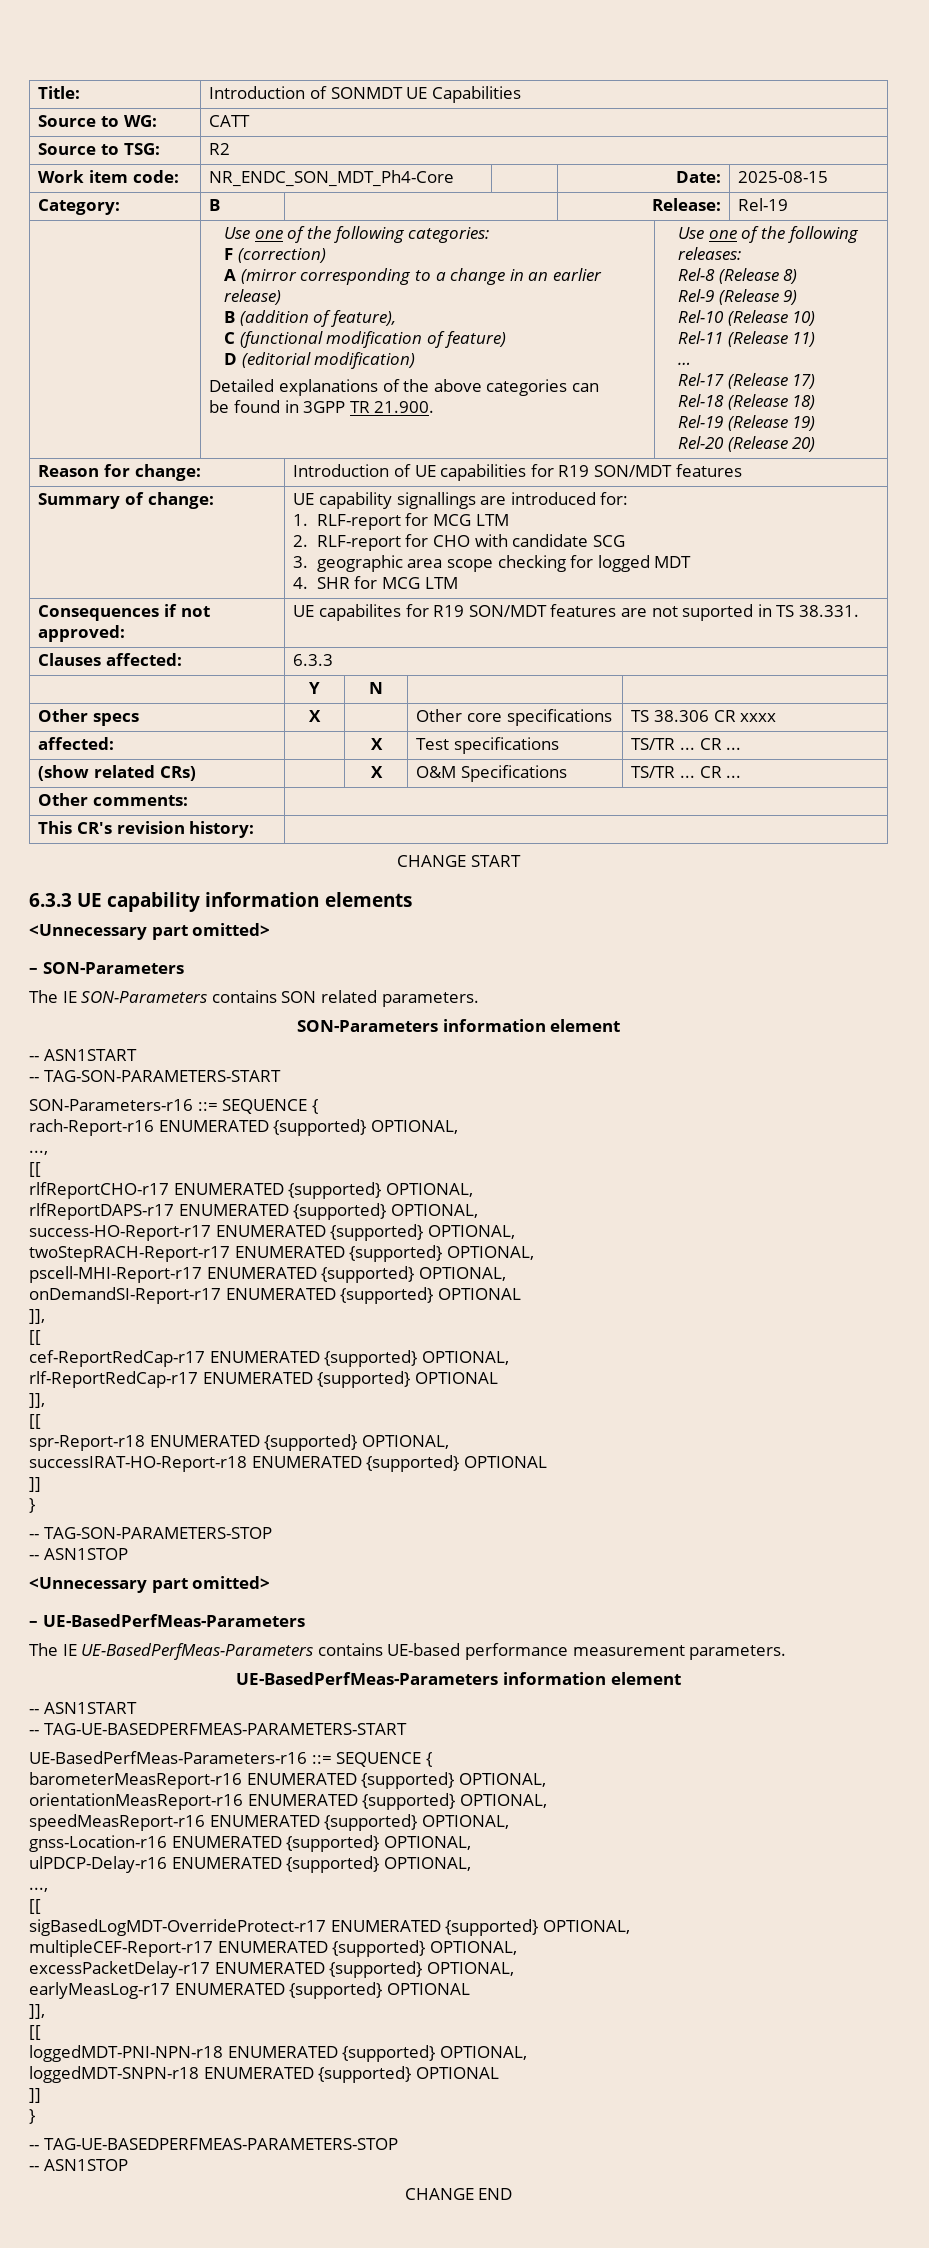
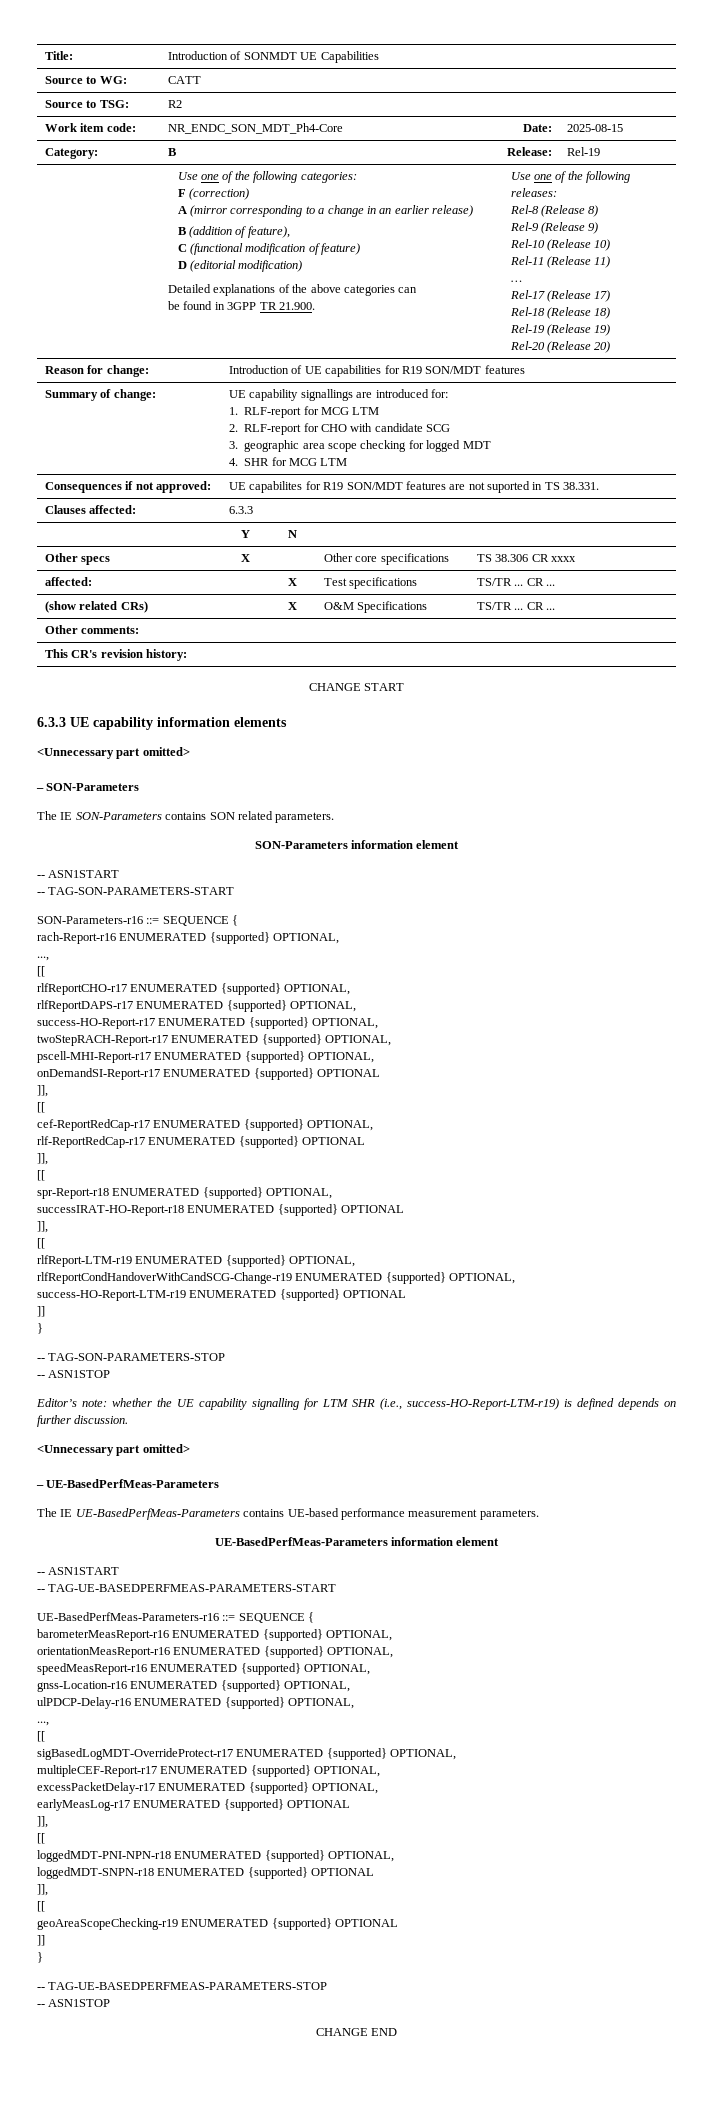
  successIRAT-HO-Report-r18 ENUMERATED {supported} OPTIONAL
+ ]],
+ [[
+ rlfReport-LTM-r19 ENUMERATED {supported} OPTIONAL,
+ rlfReportCondHandoverWithCandSCG-Change-r19 ENUMERATED {supported} OPTIONAL,
+ success-HO-Report-LTM-r19 ENUMERATED {supported} OPTIONAL
+ Editor’s note: whether the UE capability signalling for LTM SHR (i.e., success-HO-Report-LTM-r19) is defined depends on further discussion.
  loggedMDT-SNPN-r18 ENUMERATED {supported} OPTIONAL
+ ]],
+ [[
+ geoAreaScopeChecking-r19 ENUMERATED {supported} OPTIONAL

